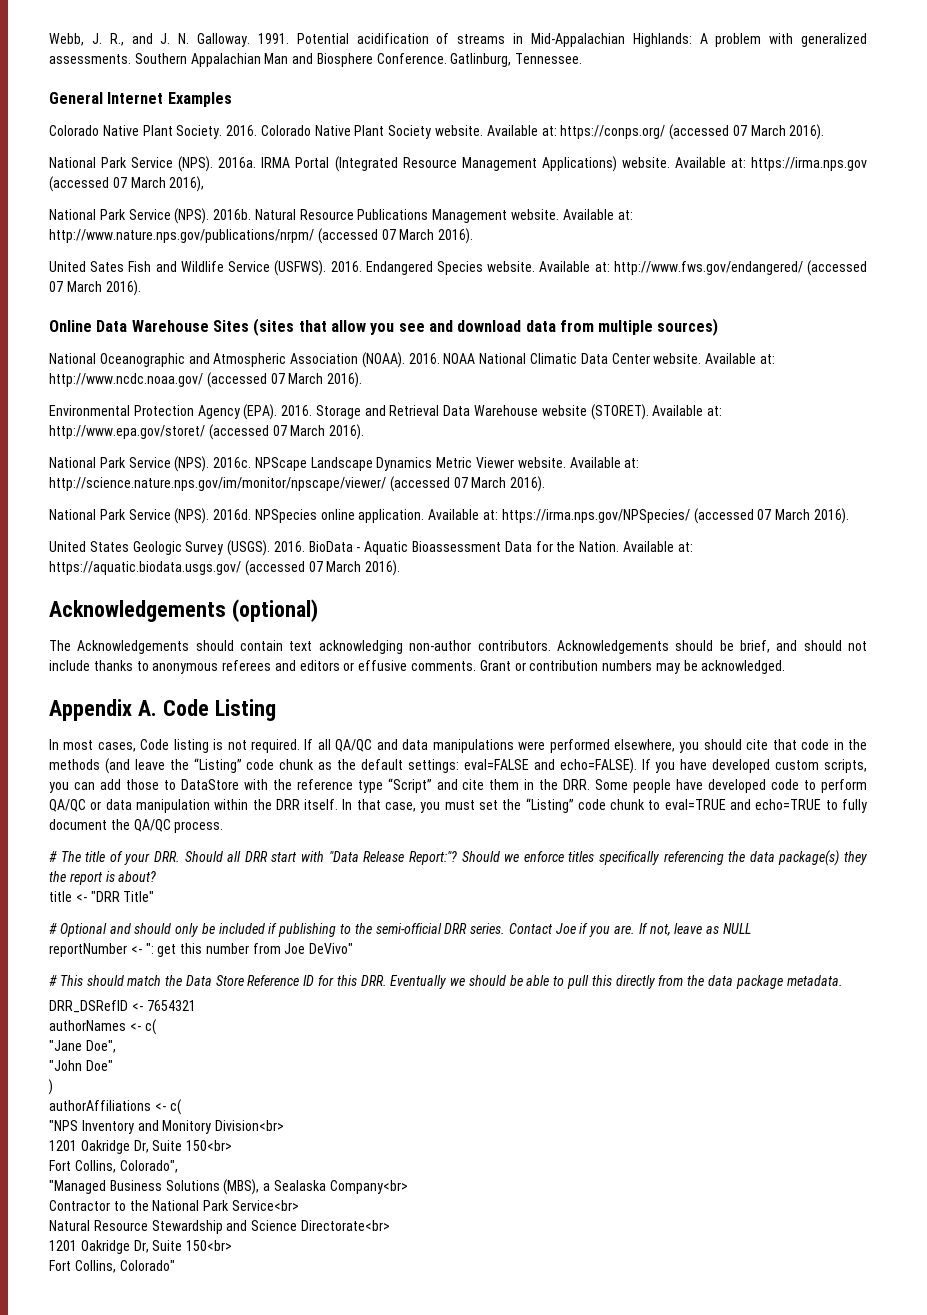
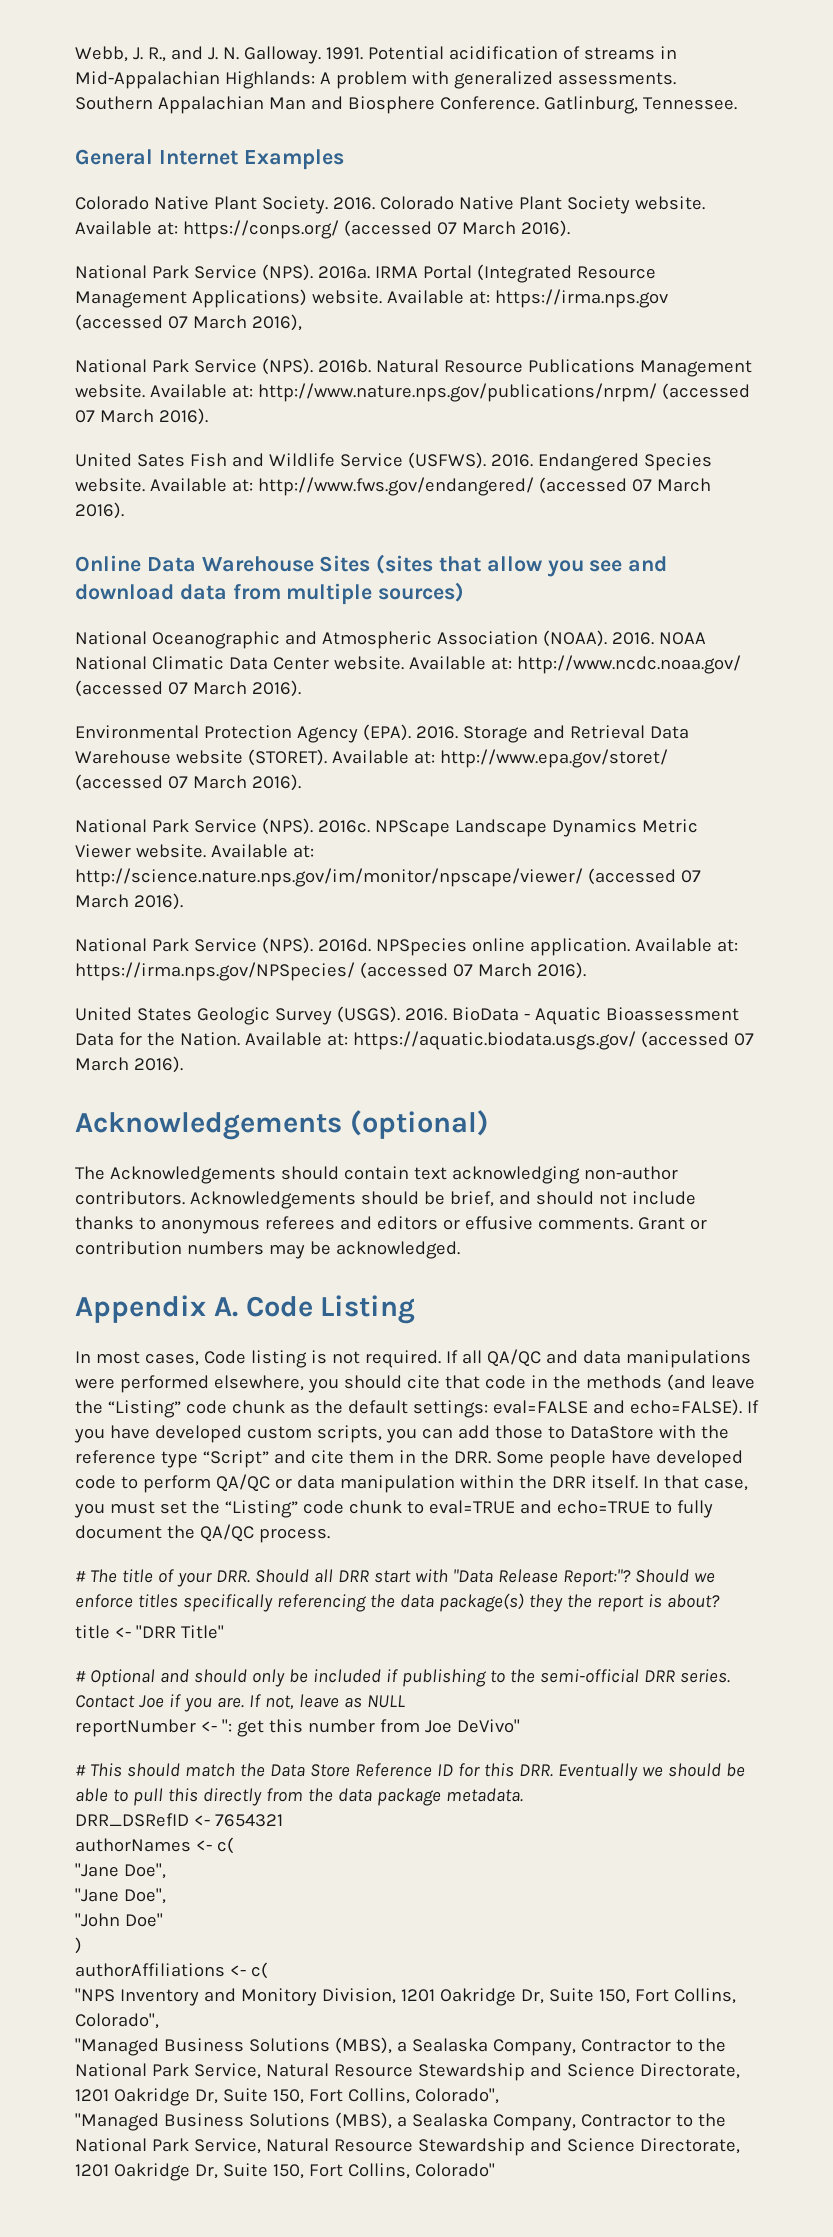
  authorNames <- c(
+ "Jane Doe",
- "NPS Inventory and Monitory Division<br>
- 1201 Oakridge Dr, Suite 150<br>
- Fort Collins, Colorado",
- "Managed Business Solutions (MBS), a Sealaska Company<br>
- Contractor to the National Park Service<br>
- Natural Resource Stewardship and Science Directorate<br>
- 1201 Oakridge Dr, Suite 150<br>
- Fort Collins, Colorado"
+ "NPS Inventory and Monitory Division, 1201 Oakridge Dr, Suite 150, Fort Collins, Colorado",
+ "Managed Business Solutions (MBS), a Sealaska Company, Contractor to the National Park Service, Natural Resource Stewardship and Science Directorate, 1201 Oakridge Dr, Suite 150, Fort Collins, Colorado",
+ "Managed Business Solutions (MBS), a Sealaska Company, Contractor to the National Park Service, Natural Resource Stewardship and Science Directorate, 1201 Oakridge Dr, Suite 150, Fort Collins, Colorado"

